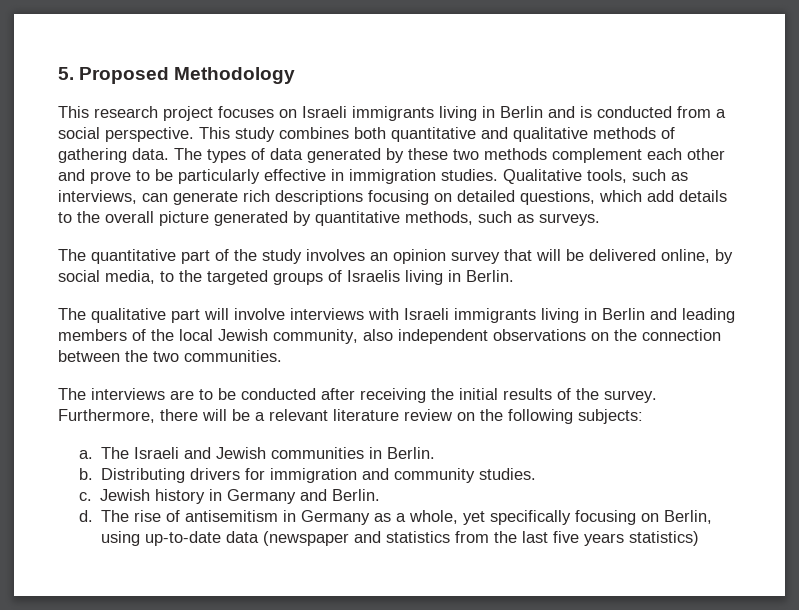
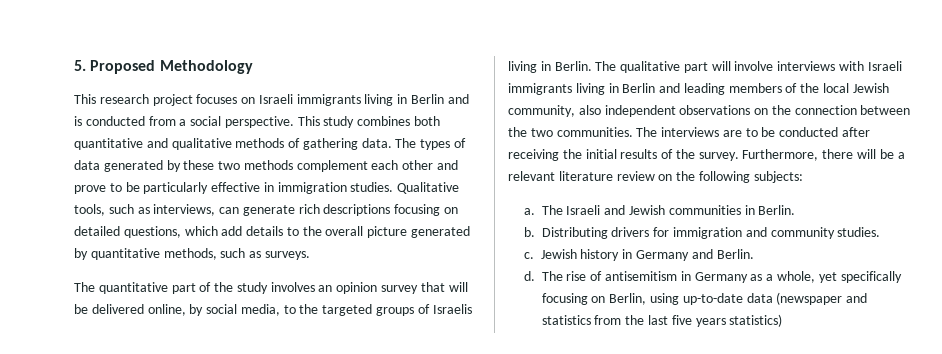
- The quantitative part of the study involves an opinion survey that will be delivered online, by social media, to the targeted groups of Israelis living in Berlin.
- The qualitative part will involve interviews with Israeli immigrants living in Berlin and leading members of the local Jewish community, also independent observations on the connection between the two communities.
- The interviews are to be conducted after receiving the initial results of the survey.
+ The quantitative part of the study involves an opinion survey that will be delivered online, by social media, to the targeted groups of Israelis living in Berlin. The qualitative part will involve interviews with Israeli immigrants living in Berlin and leading members of the local Jewish community, also independent observations on the connection between the two communities. The interviews are to be conducted after receiving the initial results of the survey.

